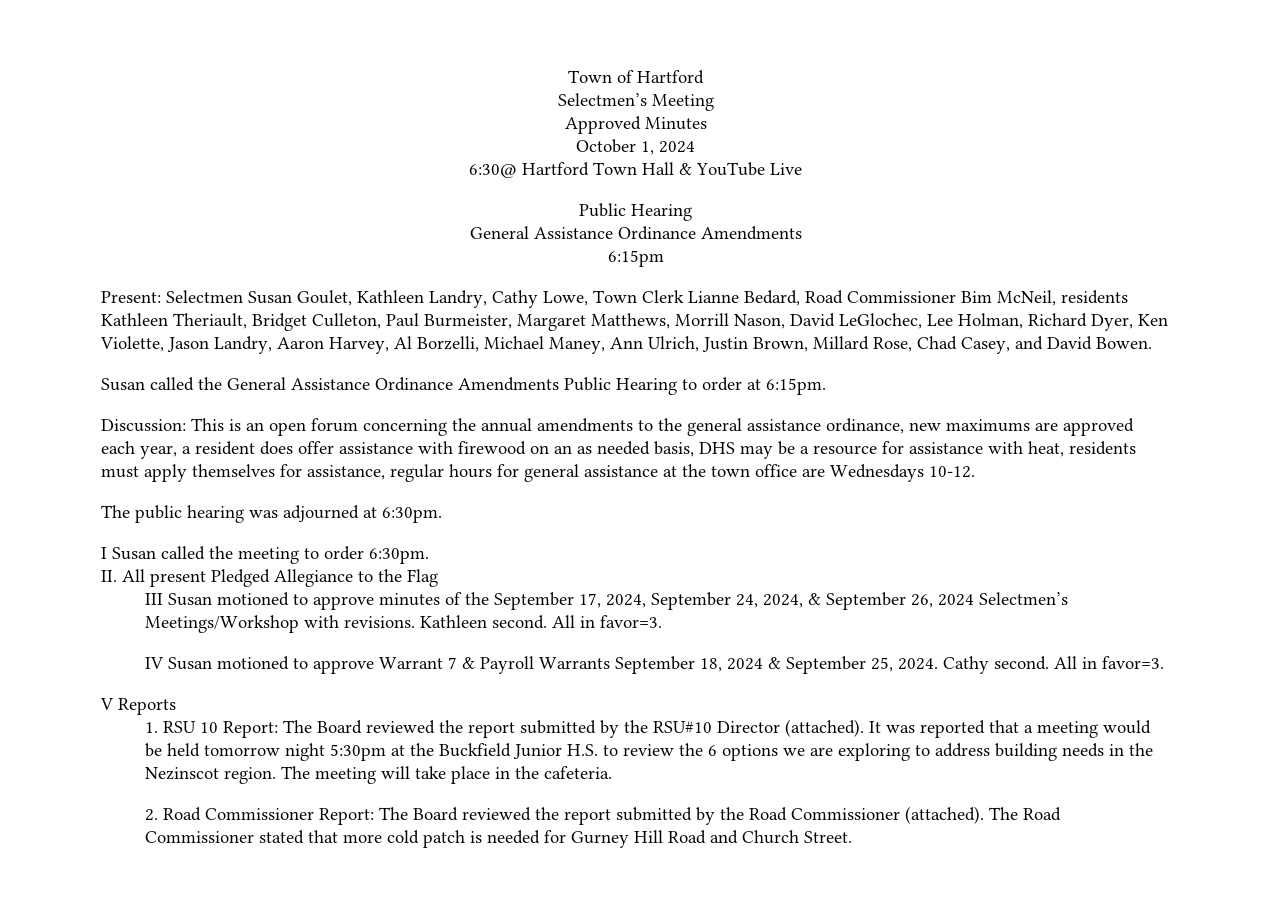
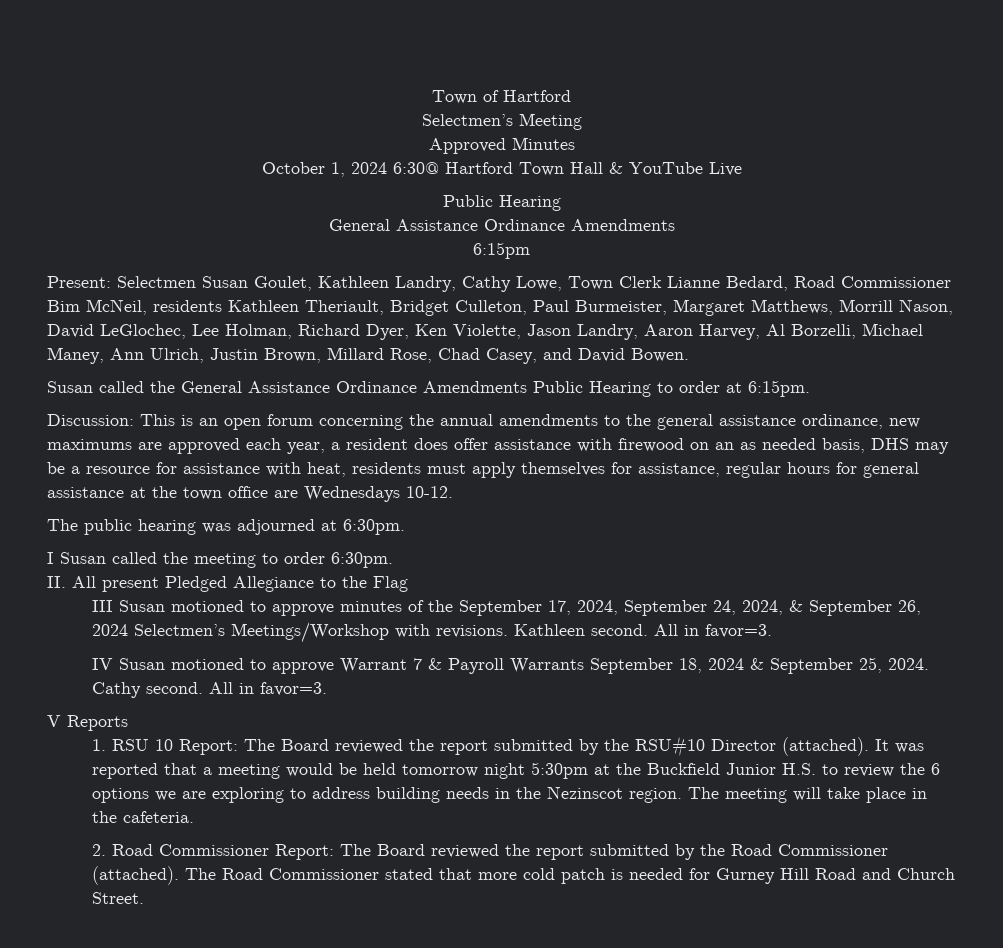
- October 1, 2024
- 6:30@ Hartford Town Hall & YouTube Live
+ October 1, 2024 6:30@ Hartford Town Hall & YouTube Live

